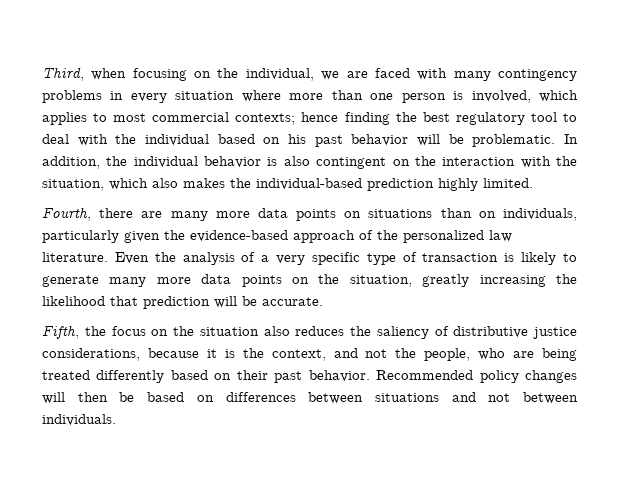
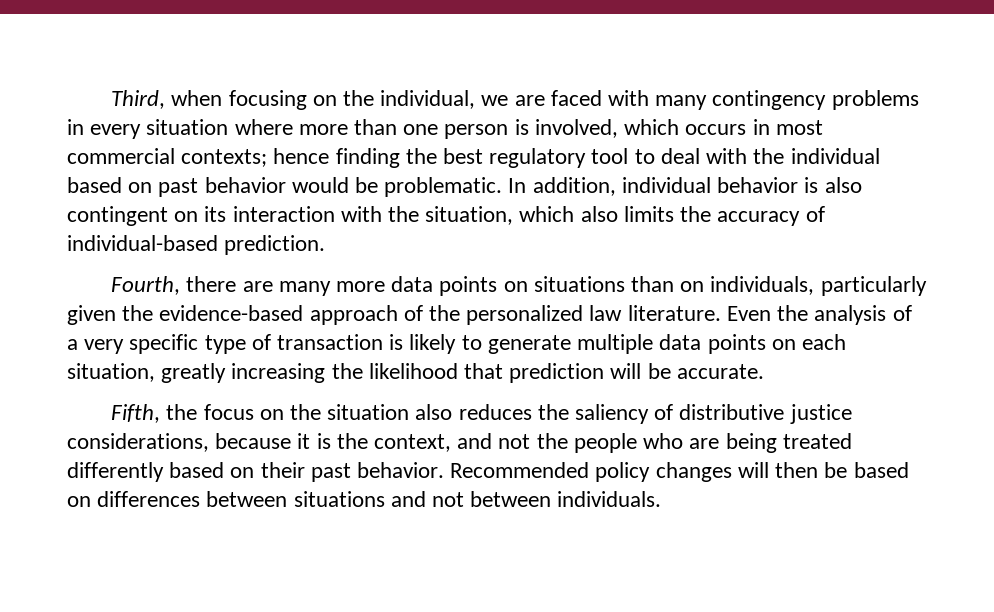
- Third, when focusing on the individual, we are faced with many contingency problems in every situation where more than one person is involved, which applies to most commercial contexts; hence finding the best regulatory tool to deal with the individual based on his past behavior will be problematic.
+ Third, when focusing on the individual, we are faced with many contingency problems in every situation where more than one person is involved, which occurs in most commercial contexts; hence finding the best regulatory tool to deal with the individual based on past behavior would be problematic.
- In addition, the individual behavior is also contingent on the interaction with the situation, which also makes the individual-based prediction highly limited.
+ In addition, individual behavior is also contingent on its interaction with the situation, which also limits the accuracy of individual-based prediction.
- Even the analysis of a very specific type of transaction is likely to generate many more data points on the situation, greatly increasing the likelihood that prediction will be accurate.
+ Even the analysis of a very specific type of transaction is likely to generate multiple data points on each situation, greatly increasing the likelihood that prediction will be accurate.
- Fifth, the focus on the situation also reduces the saliency of distributive justice considerations, because it is the context, and not the people, who are being treated differently based on their past behavior.
+ Fifth, the focus on the situation also reduces the saliency of distributive justice considerations, because it is the context, and not the people who are being treated differently based on their past behavior.

